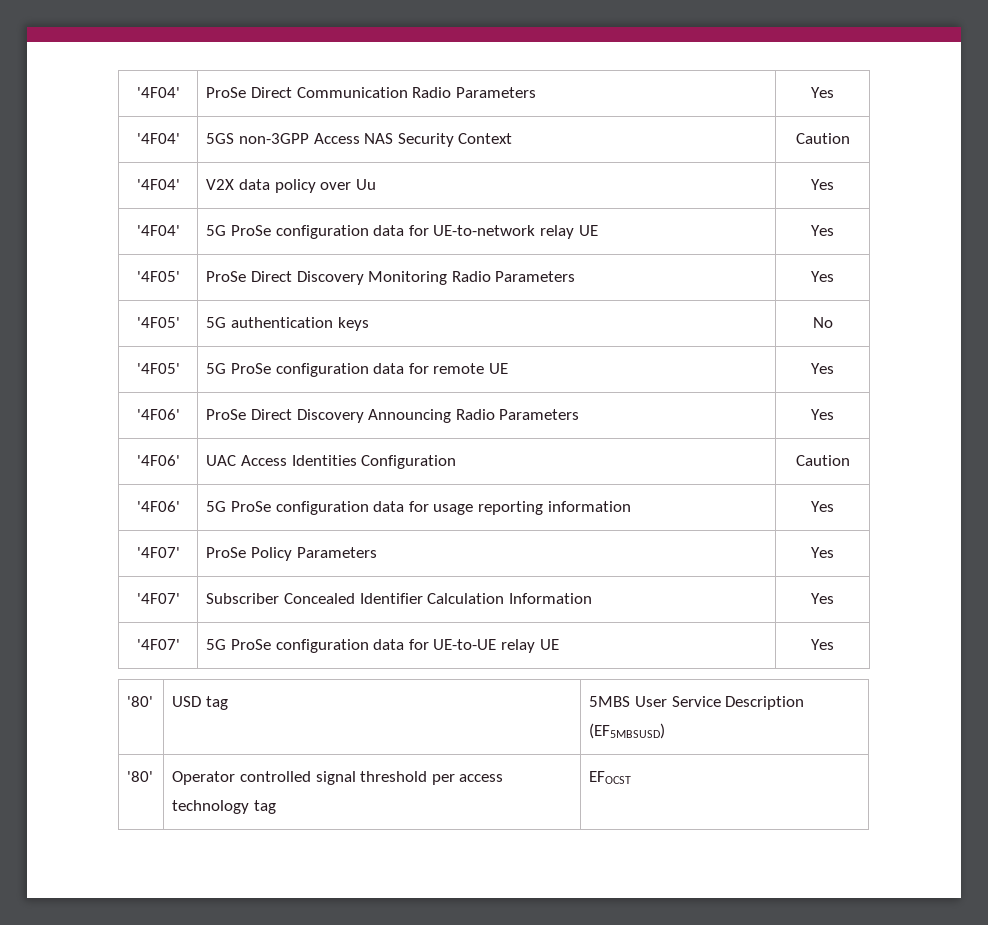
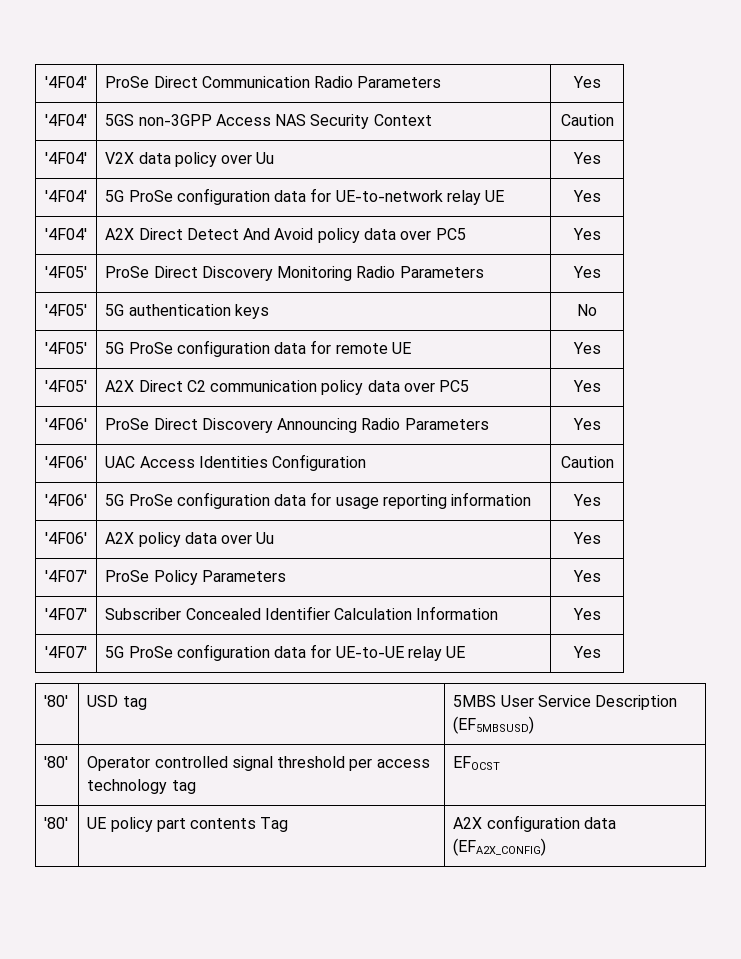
+ '4F04' | A2X Direct Detect And Avoid policy data over PC5 | Yes
+ '4F05' | A2X Direct C2 communication policy data over PC5 | Yes
+ '4F06' | A2X policy data over Uu | Yes
+ '80' | UE policy part contents Tag | A2X configuration data (EFA2X_CONFIG)

